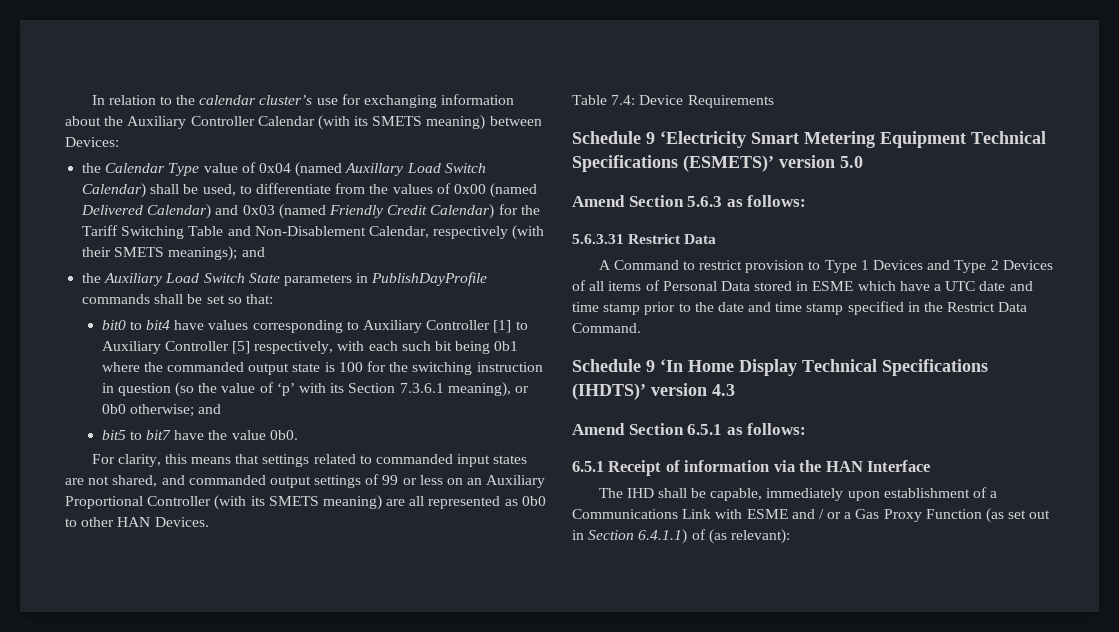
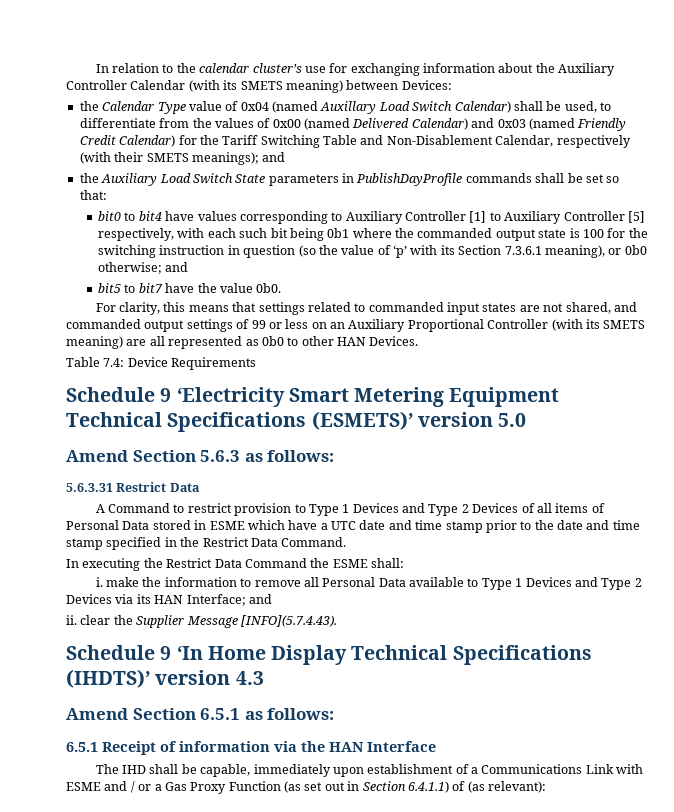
+ In executing the Restrict Data Command the ESME shall:
+ i. make the information to remove all Personal Data available to Type 1 Devices and Type 2 Devices via its HAN Interface; and
+ ii. clear the Supplier Message [INFO](5.7.4.43).

